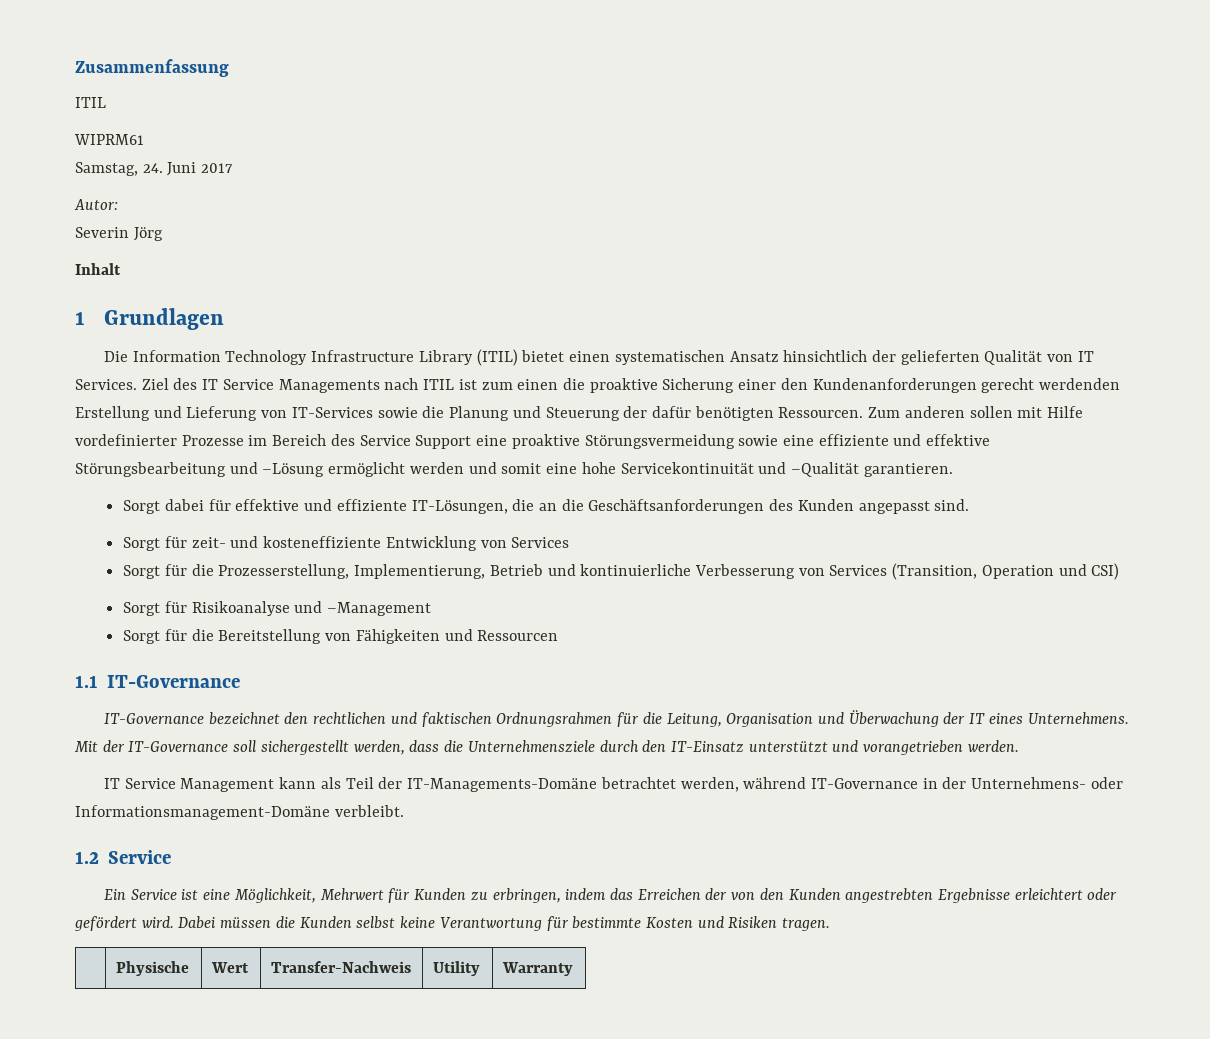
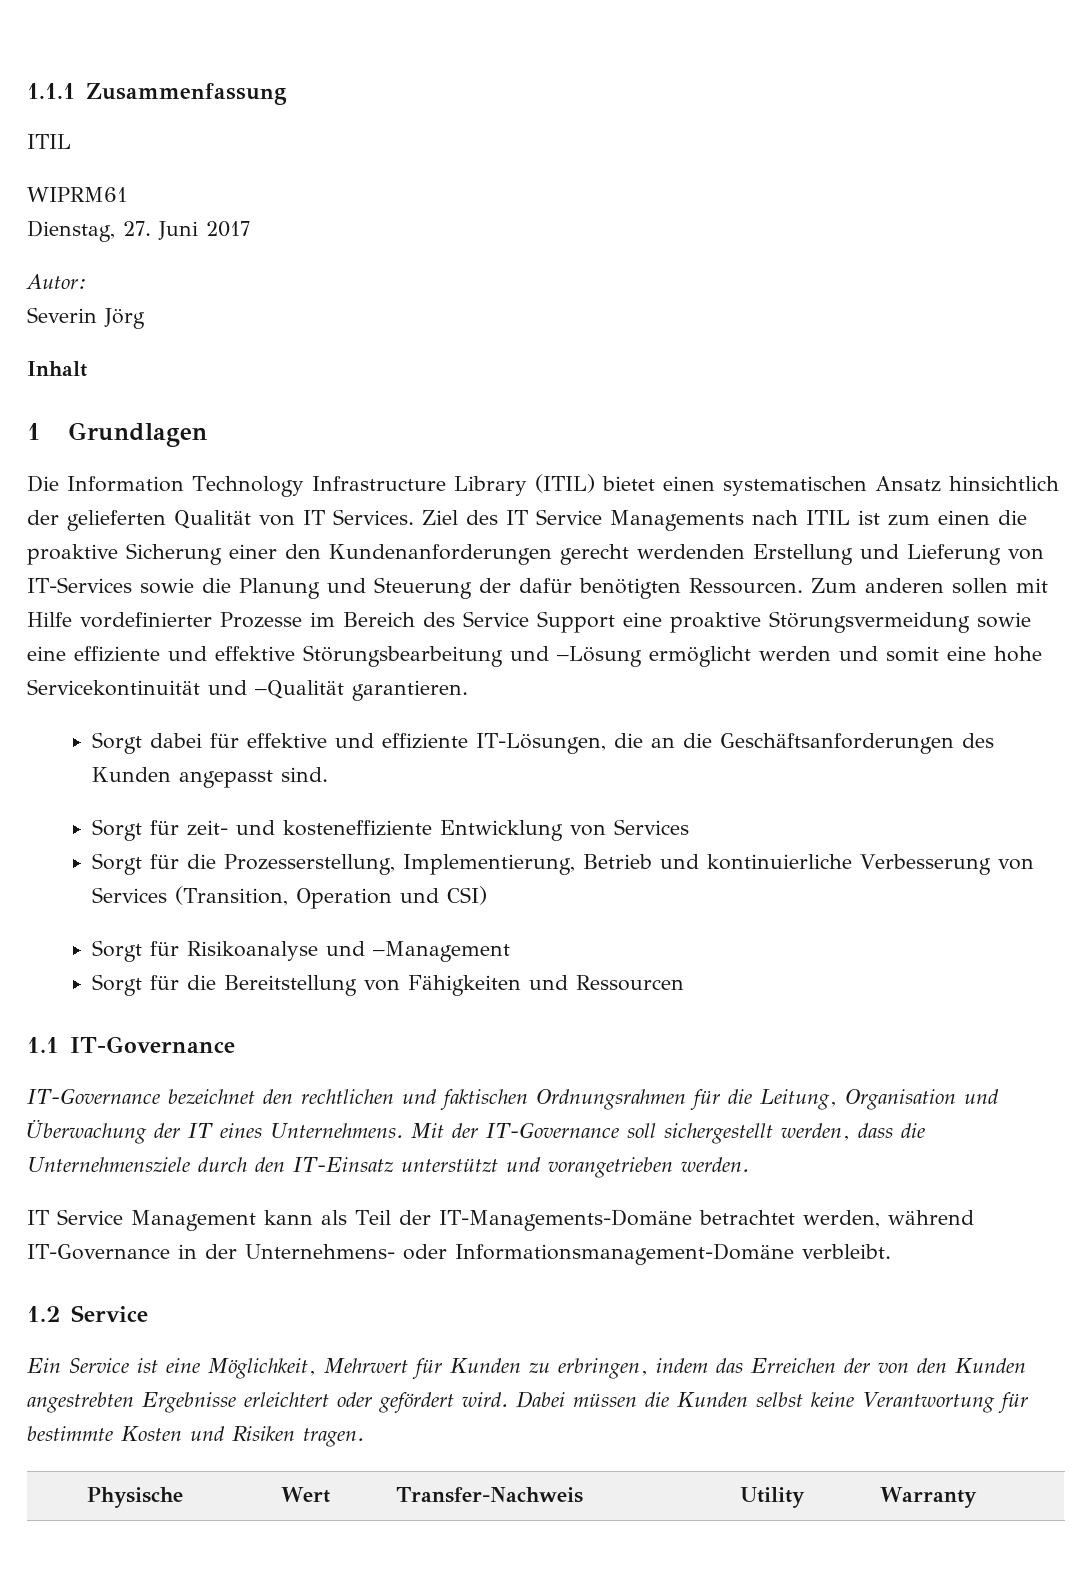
- Zusammenfassung
+ 1.1.1 Zusammenfassung
- Samstag, 24. Juni 2017
+ Dienstag, 27. Juni 2017

